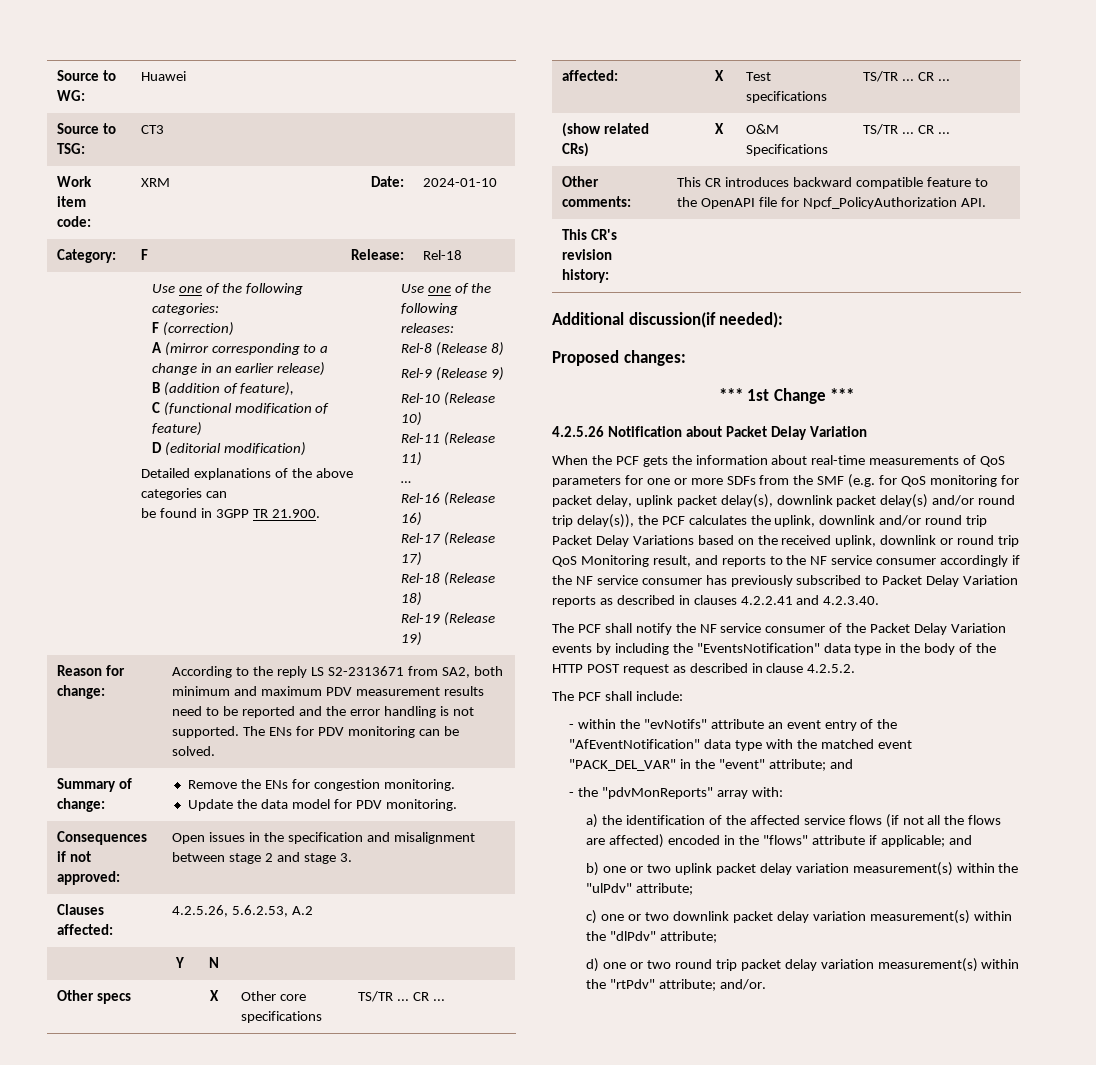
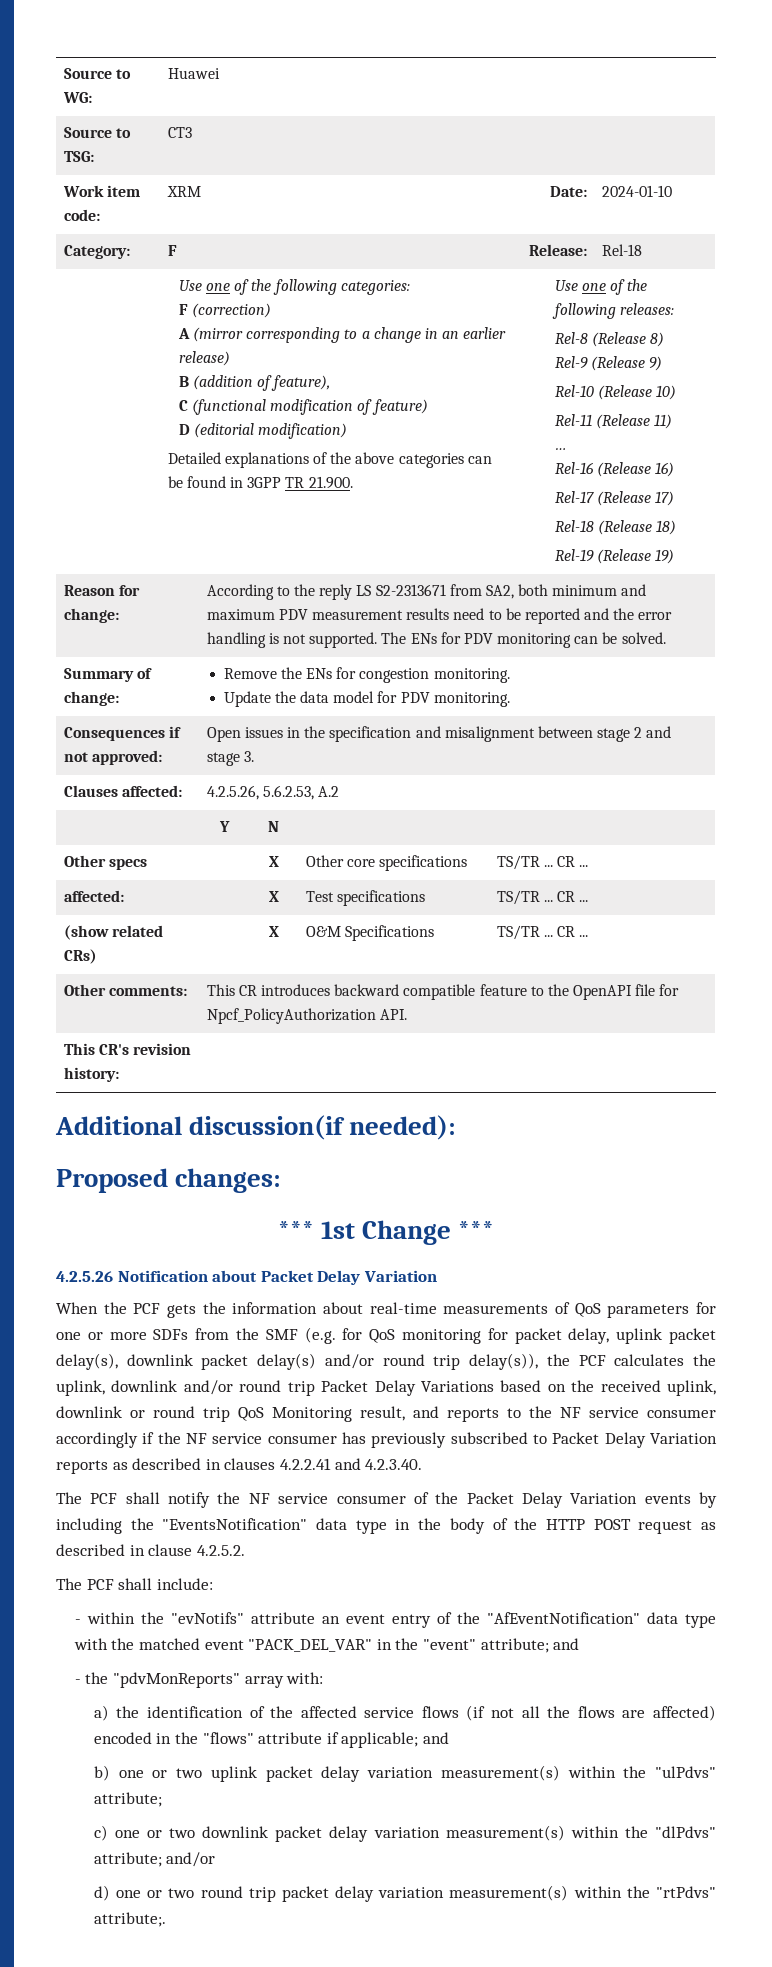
- b) one or two uplink packet delay variation measurement(s) within the "ulPdv" attribute;
+ b) one or two uplink packet delay variation measurement(s) within the "ulPdvs" attribute;
- c) one or two downlink packet delay variation measurement(s) within the "dlPdv" attribute;
+ c) one or two downlink packet delay variation measurement(s) within the "dlPdvs" attribute; and/or
- d) one or two round trip packet delay variation measurement(s) within the "rtPdv" attribute; and/or.
+ d) one or two round trip packet delay variation measurement(s) within the "rtPdvs" attribute;.

